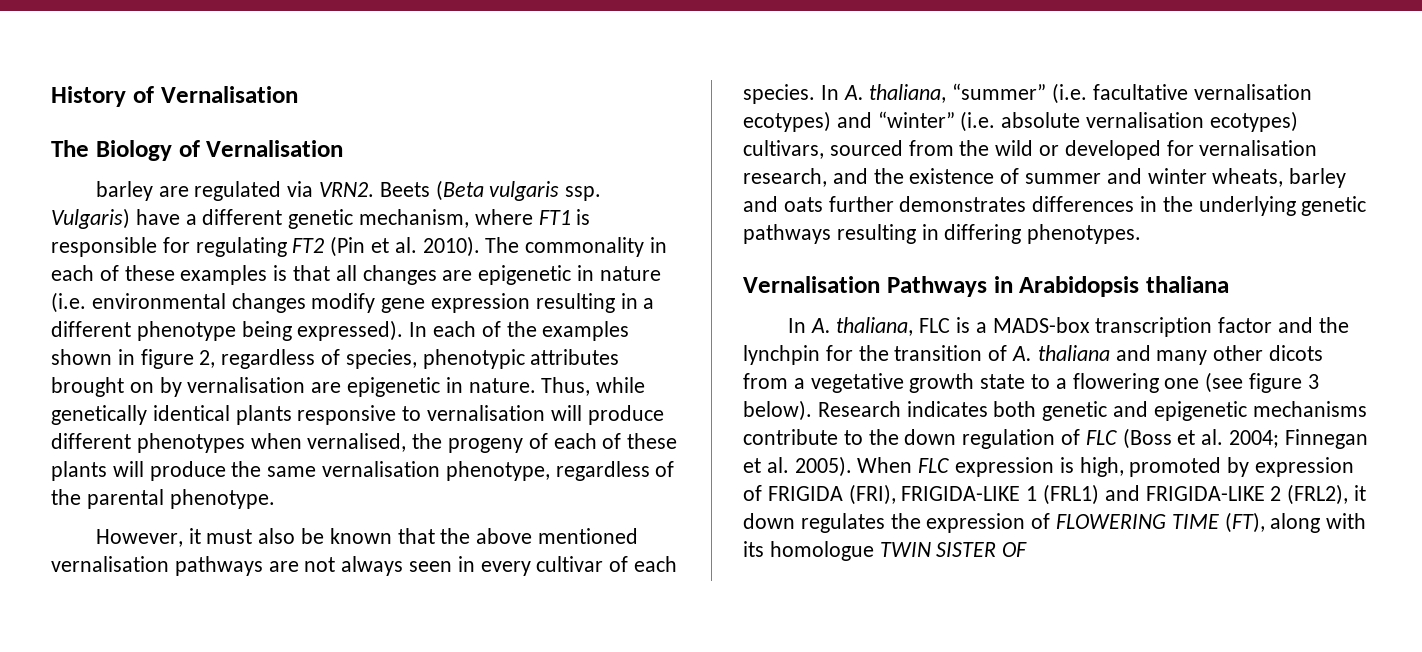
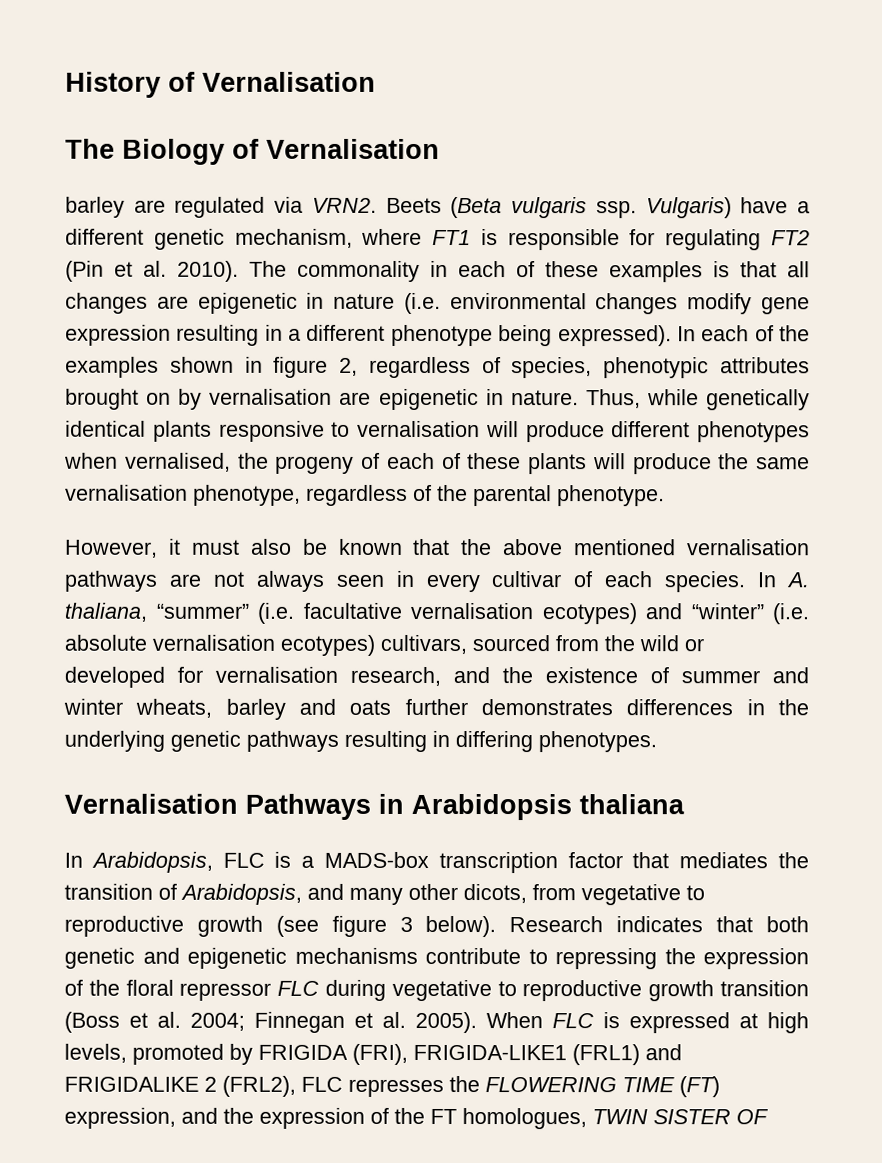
- In A. thaliana, FLC is a MADS-box transcription factor and the lynchpin for the transition of A. thaliana and many other dicots from a vegetative growth state to a flowering one (see figure 3 below).
+ In Arabidopsis, FLC is a MADS-box transcription factor that mediates the transition of Arabidopsis, and many other dicots, from vegetative to reproductive growth (see figure 3 below).
- Research indicates both genetic and epigenetic mechanisms contribute to the down regulation of FLC (Boss et al. 2004; Finnegan et al. 2005).
+ Research indicates that both genetic and epigenetic mechanisms contribute to repressing the expression of the floral repressor FLC during vegetative to reproductive growth transition (Boss et al. 2004; Finnegan et al. 2005).
- When FLC expression is high, promoted by expression of FRIGIDA (FRI), FRIGIDA-LIKE 1 (FRL1) and FRIGIDA-LIKE 2 (FRL2), it down regulates the expression of FLOWERING TIME (FT), along with its homologue TWIN SISTER OF
+ When FLC is expressed at high levels, promoted by FRIGIDA (FRI), FRIGIDA-LIKE1 (FRL1) and FRIGIDALIKE 2 (FRL2), FLC represses the FLOWERING TIME (FT) expression, and the expression of the FT homologues, TWIN SISTER OF

